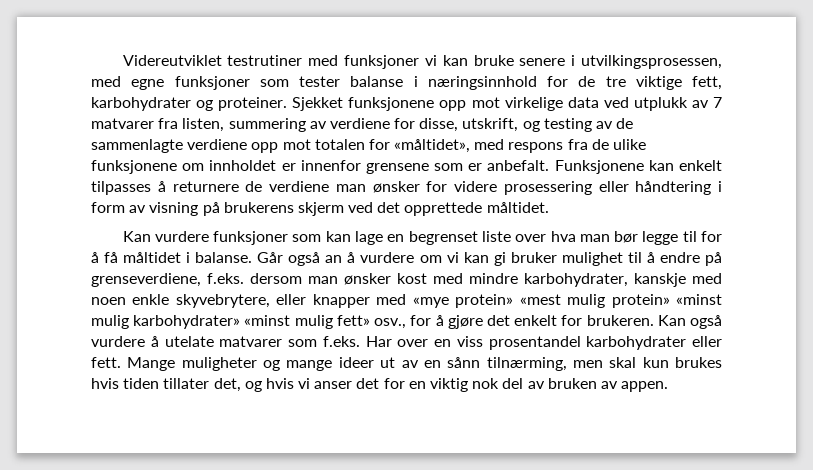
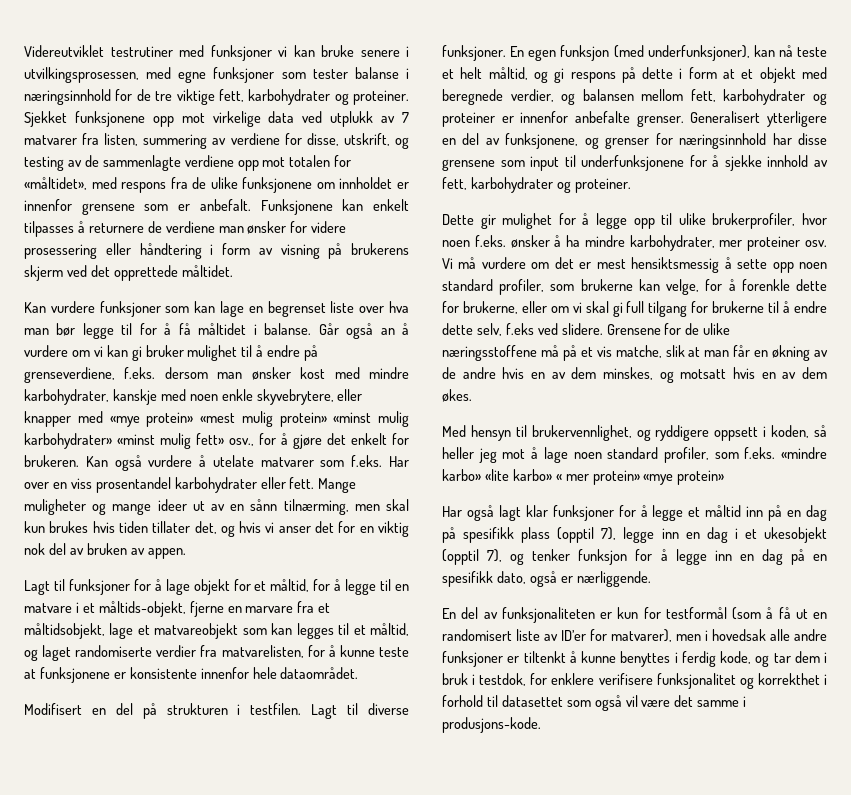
+ Lagt til funksjoner for å lage objekt for et måltid, for å legge til en matvare i et måltids-objekt, fjerne en marvare fra et måltidsobjekt, lage et matvareobjekt som kan legges til et måltid, og laget randomiserte verdier fra matvarelisten, for å kunne teste at funksjonene er konsistente innenfor hele dataområdet.
+ Modifisert en del på strukturen i testfilen. Lagt til diverse funksjoner. En egen funksjon (med underfunksjoner), kan nå teste et helt måltid, og gi respons på dette i form at et objekt med beregnede verdier, og balansen mellom fett, karbohydrater og proteiner er innenfor anbefalte grenser. Generalisert ytterligere en del av funksjonene, og grenser for næringsinnhold har disse grensene som input til underfunksjonene for å sjekke innhold av fett, karbohydrater og proteiner.
+ Dette gir mulighet for å legge opp til ulike brukerprofiler, hvor noen f.eks. ønsker å ha mindre karbohydrater, mer proteiner osv. Vi må vurdere om det er mest hensiktsmessig å sette opp noen standard profiler, som brukerne kan velge, for å forenkle dette for brukerne, eller om vi skal gi full tilgang for brukerne til å endre dette selv, f.eks ved slidere. Grensene for de ulike næringsstoffene må på et vis matche, slik at man får en økning av de andre hvis en av dem minskes, og motsatt hvis en av dem økes.
+ Med hensyn til brukervennlighet, og ryddigere oppsett i koden, så heller jeg mot å lage noen standard profiler, som f.eks. «mindre karbo» «lite karbo» « mer protein» «mye protein»
+ Har også lagt klar funksjoner for å legge et måltid inn på en dag på spesifikk plass (opptil 7), legge inn en dag i et ukesobjekt (opptil 7), og tenker funksjon for å legge inn en dag på en spesifikk dato, også er nærliggende.
+ En del av funksjonaliteten er kun for testformål (som å få ut en randomisert liste av ID’er for matvarer), men i hovedsak alle andre funksjoner er tiltenkt å kunne benyttes i ferdig kode, og tar dem i bruk i testdok, for enklere verifisere funksjonalitet og korrekthet i forhold til datasettet som også vil være det samme i produsjons-kode.

